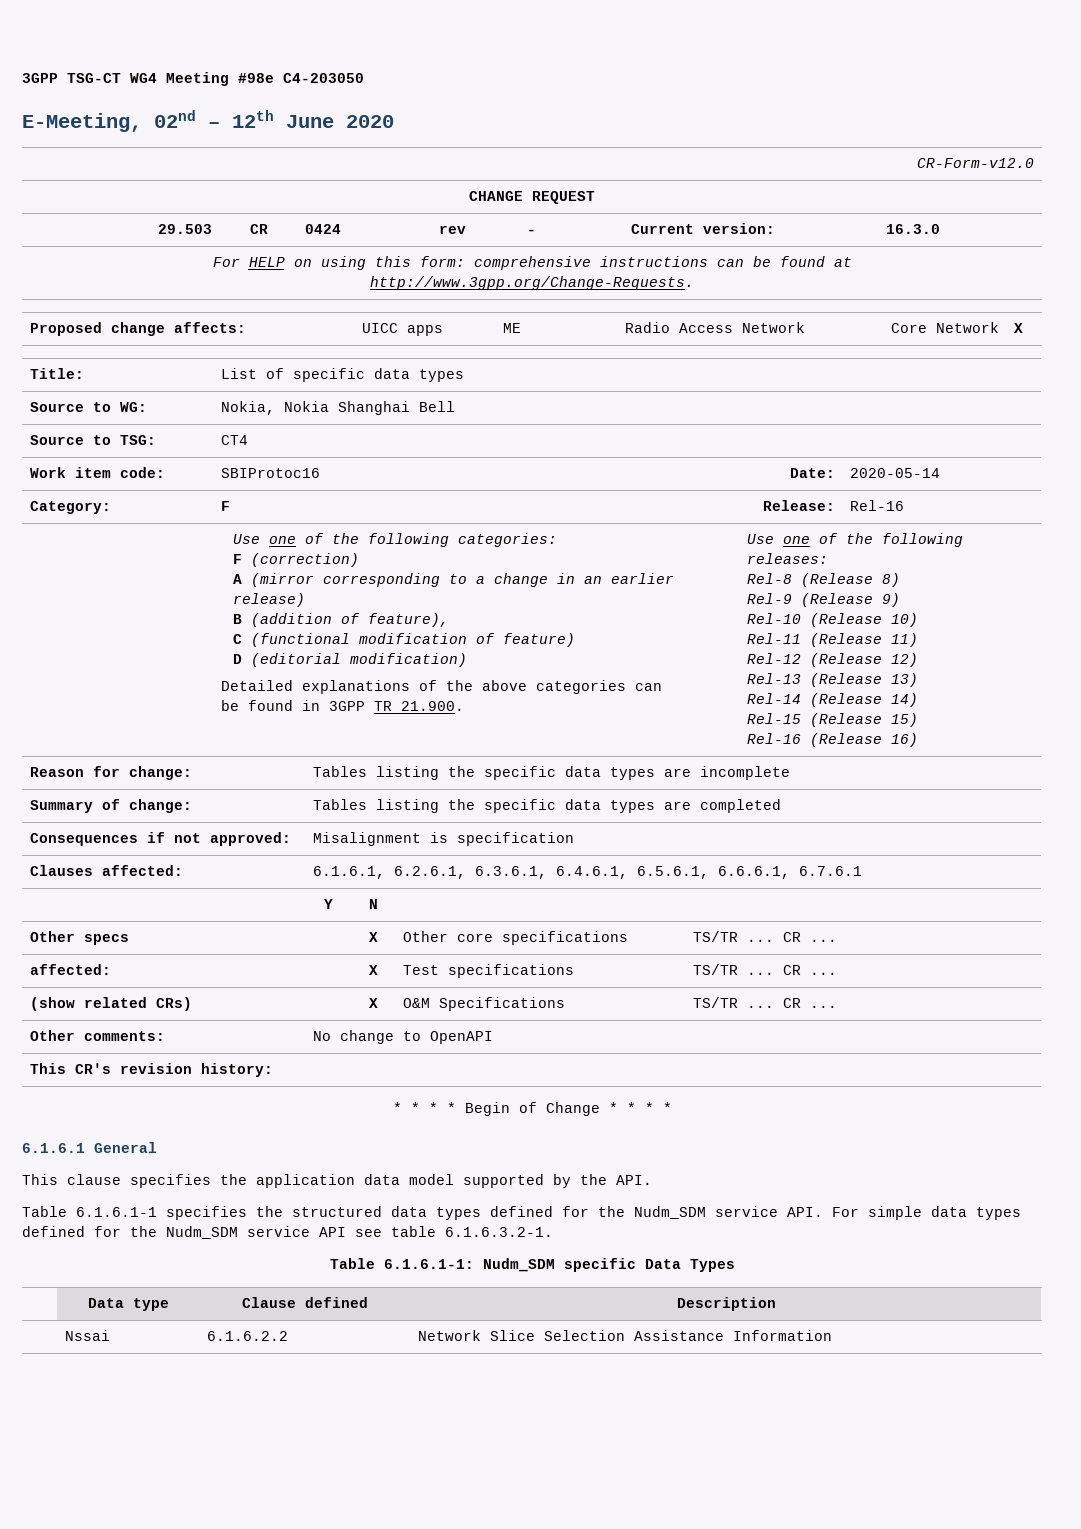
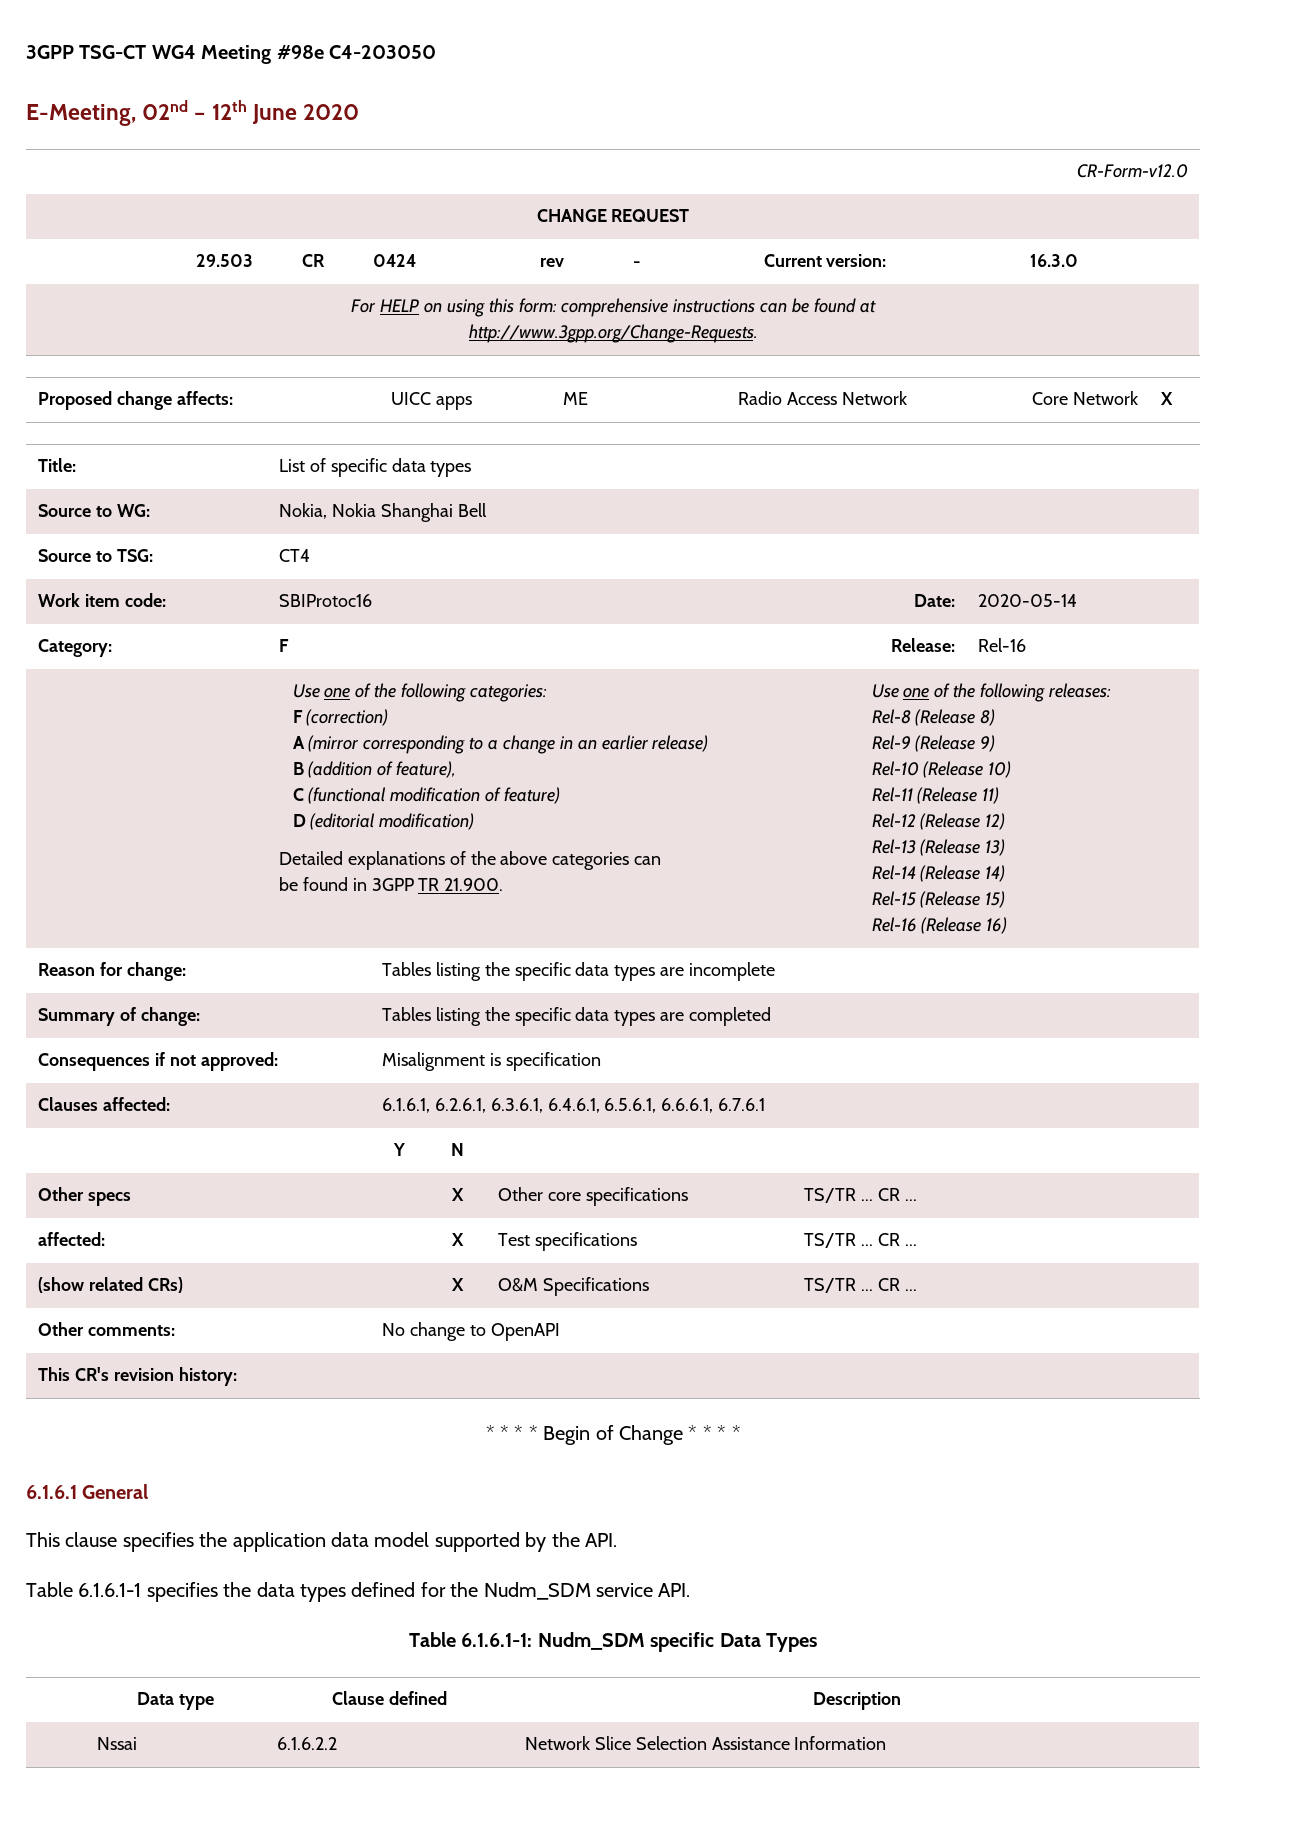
- Table 6.1.6.1-1 specifies the structured data types defined for the Nudm_SDM service API. For simple data types defined for the Nudm_SDM service API see table 6.1.6.3.2-1.
+ Table 6.1.6.1-1 specifies the data types defined for the Nudm_SDM service API.

